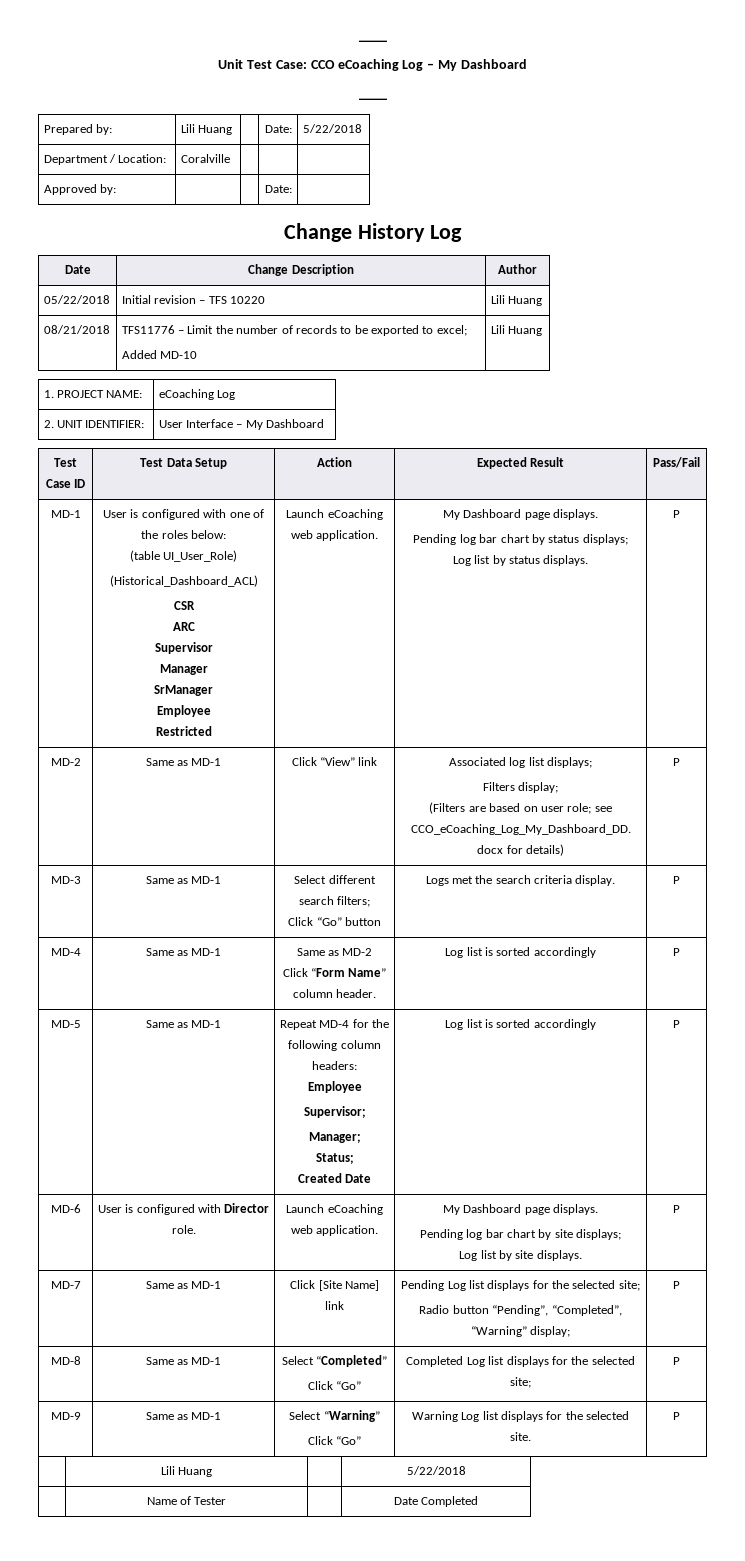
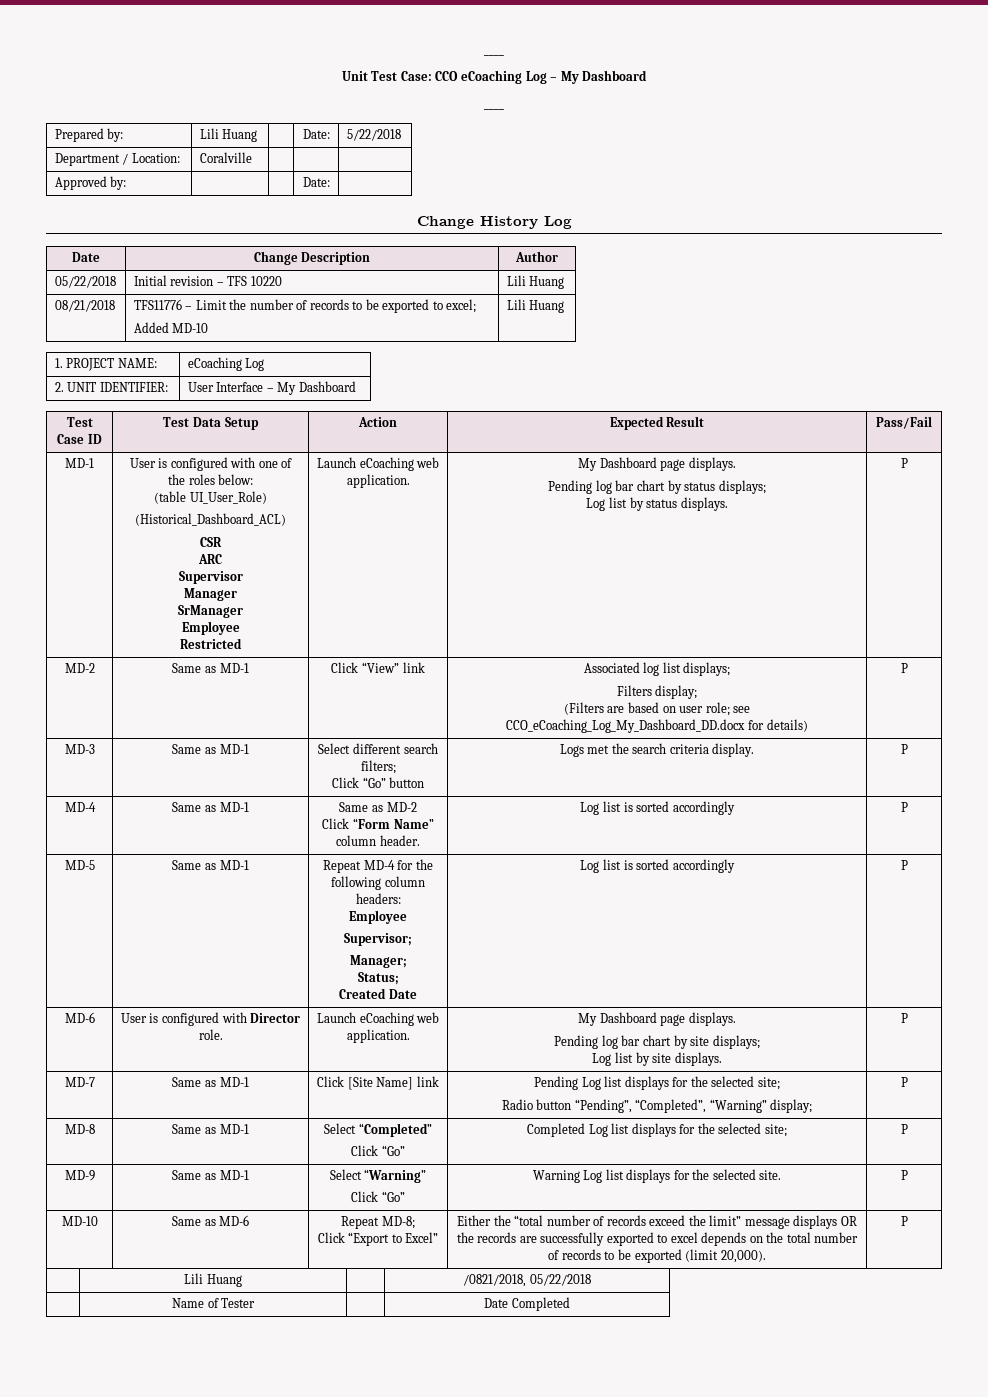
- | Lili Huang | | 5/22/2018
+ MD-10 | Same as MD-6 | Repeat MD-8;
+ Click “Export to Excel” | Either the “total number of records exceed the limit” message displays OR the records are successfully exported to excel depends on the total number of records to be exported (limit 20,000). | P
+ | Lili Huang | | /0821/2018, 05/22/2018

